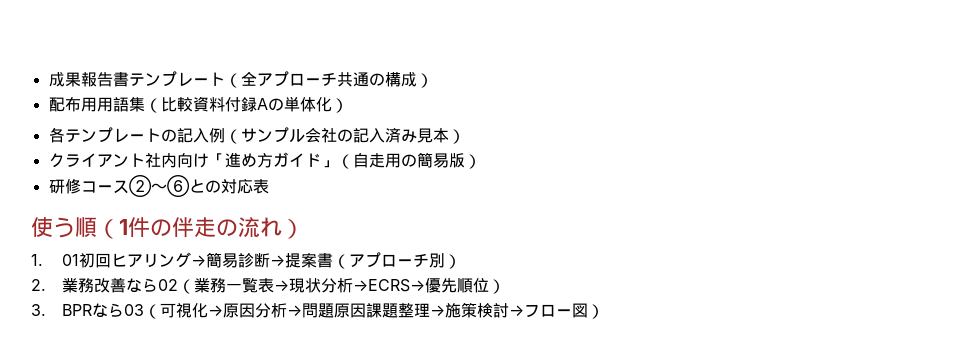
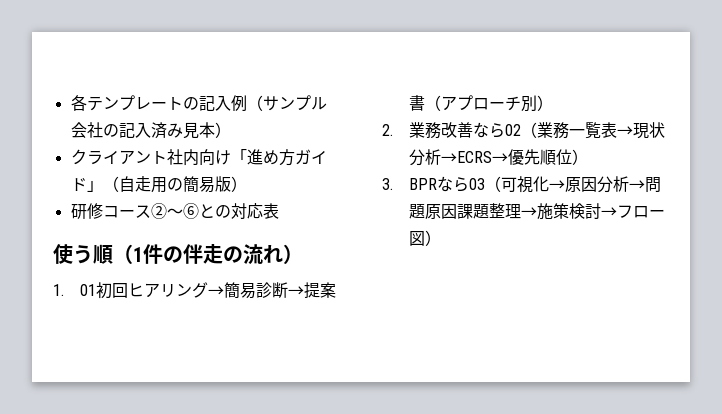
- 成果報告書テンプレート（全アプローチ共通の構成）
- 配布用用語集（比較資料付録Aの単体化）

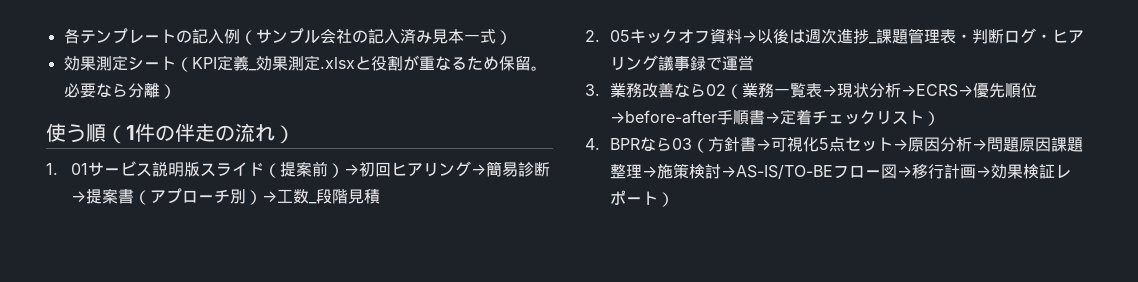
- 各テンプレートの記入例（サンプル会社の記入済み見本）
- クライアント社内向け「進め方ガイド」（自走用の簡易版）
- 研修コース②〜⑥との対応表
+ 各テンプレートの記入例（サンプル会社の記入済み見本一式）
+ 効果測定シート（KPI定義_効果測定.xlsxと役割が重なるため保留。必要なら分離）
- 1. 01初回ヒアリング→簡易診断→提案書（アプローチ別）
- 2.業務改善なら02（業務一覧表→現状分析→ECRS→優先順位）
- 3. BPRなら03（可視化→原因分析→問題原因課題整理→施策検討→フロー図）
+ 1. 01サービス説明版スライド（提案前）→初回ヒアリング→簡易診断→提案書（アプローチ別）→工数_段階見積
+ 2. 05キックオフ資料→以後は週次進捗_課題管理表・判断ログ・ヒアリング議事録で運営
+ 3.業務改善なら02（業務一覧表→現状分析→ECRS→優先順位→before-after手順書→定着チェックリスト）
+ 4. BPRなら03（方針書→可視化5点セット→原因分析→問題原因課題整理→施策検討→AS-IS/TO-BEフロー図→移行計画→効果検証レポート）

